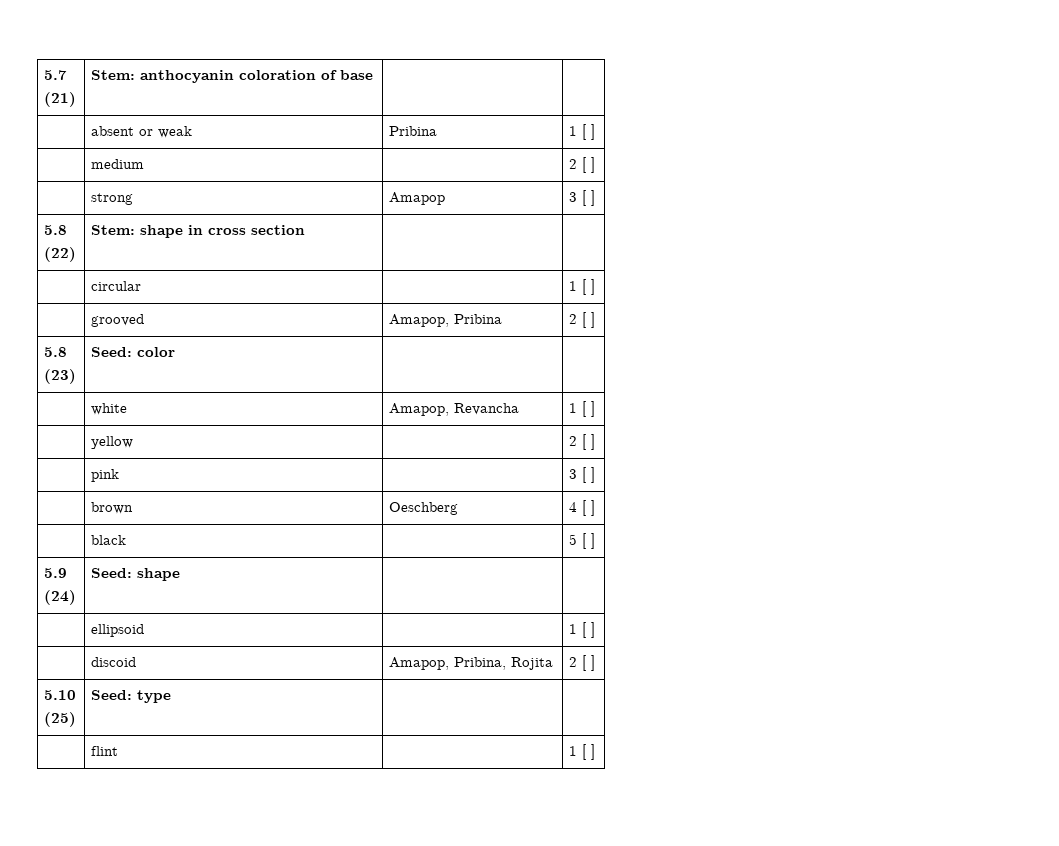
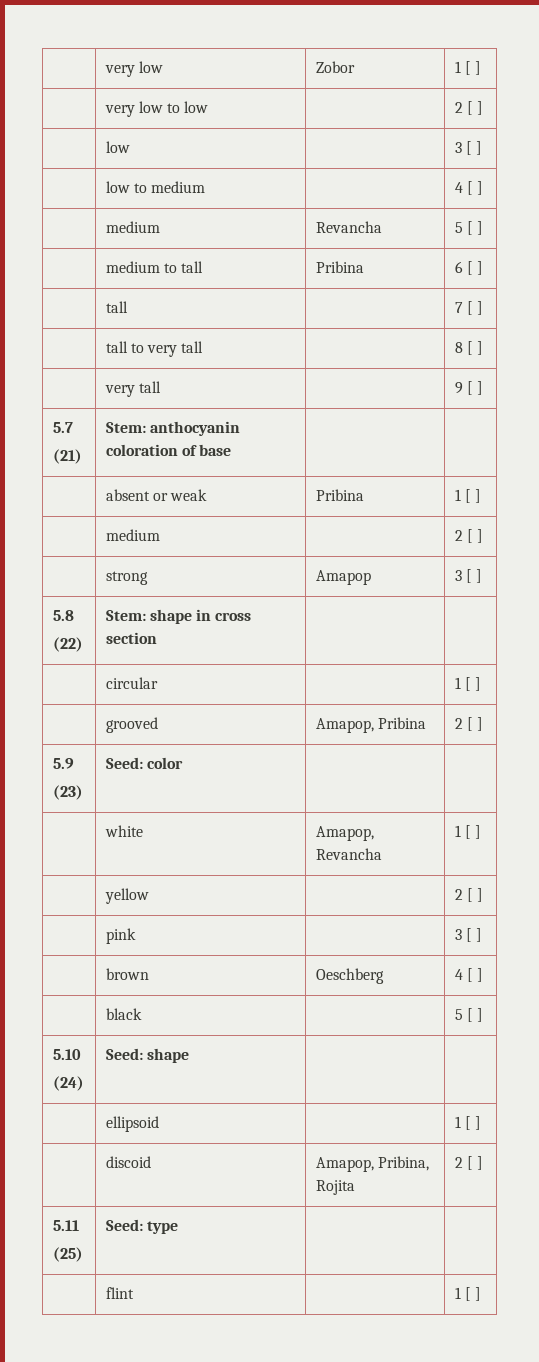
+ | very low | Zobor | 1 [ ]
+ | very low to low | | 2 [ ]
+ | low | | 3 [ ]
+ | low to medium | | 4 [ ]
+ | medium | Revancha | 5 [ ]
+ | medium to tall | Pribina | 6 [ ]
+ | tall | | 7 [ ]
+ | tall to very tall | | 8 [ ]
+ | very tall | | 9 [ ]
  | grooved | Amapop, Pribina | 2 [ ]
- 5.8
+ 5.9
- 5.9
+ 5.10
- 5.10
+ 5.11

